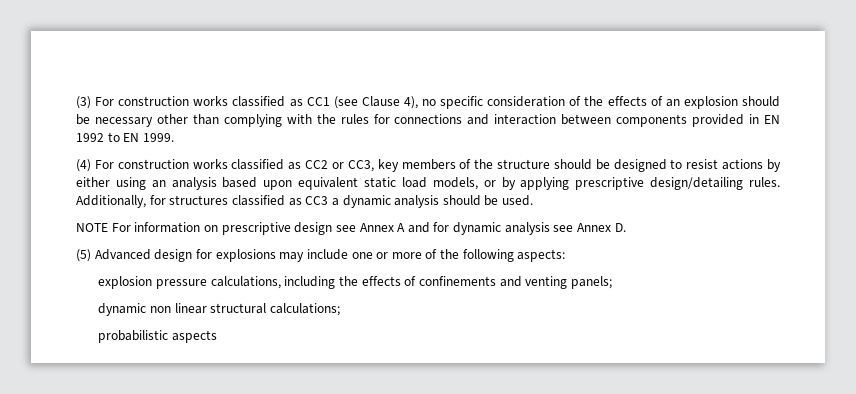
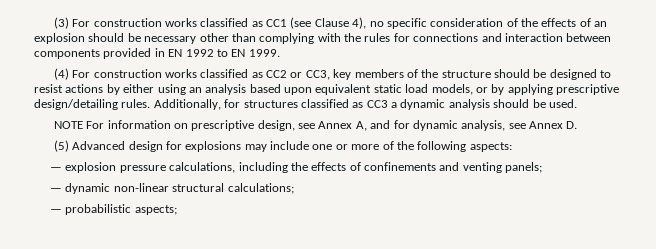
- NOTE For information on prescriptive design see Annex A and for dynamic analysis see Annex D.
+ NOTE For information on prescriptive design, see Annex A, and for dynamic analysis, see Annex D.
- explosion pressure calculations, including the effects of confinements and venting panels;
+ — explosion pressure calculations, including the effects of confinements and venting panels;
- dynamic non linear structural calculations;
+ — dynamic non-linear structural calculations;
- probabilistic aspects
+ — probabilistic aspects;

